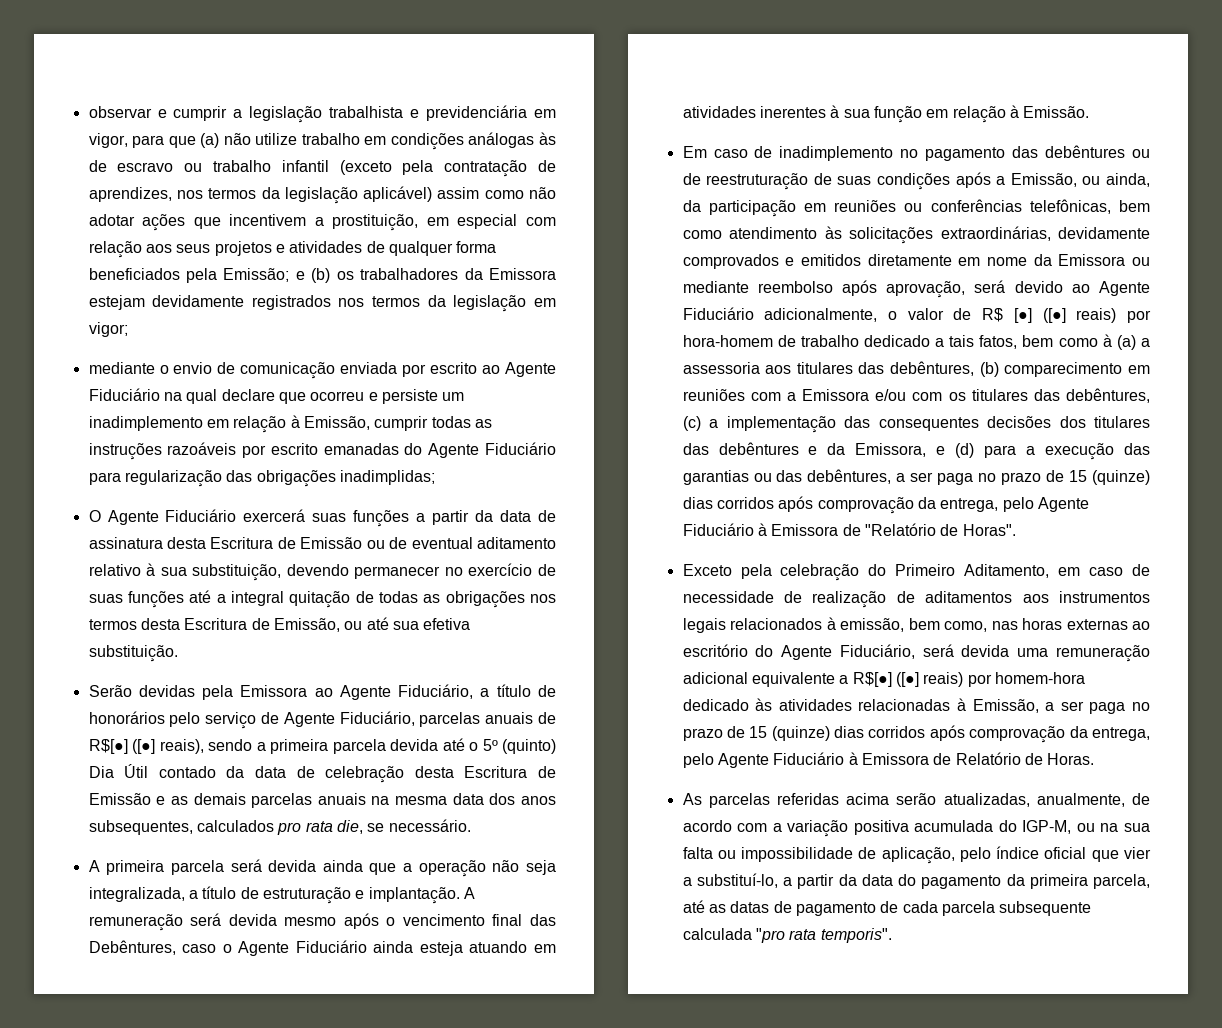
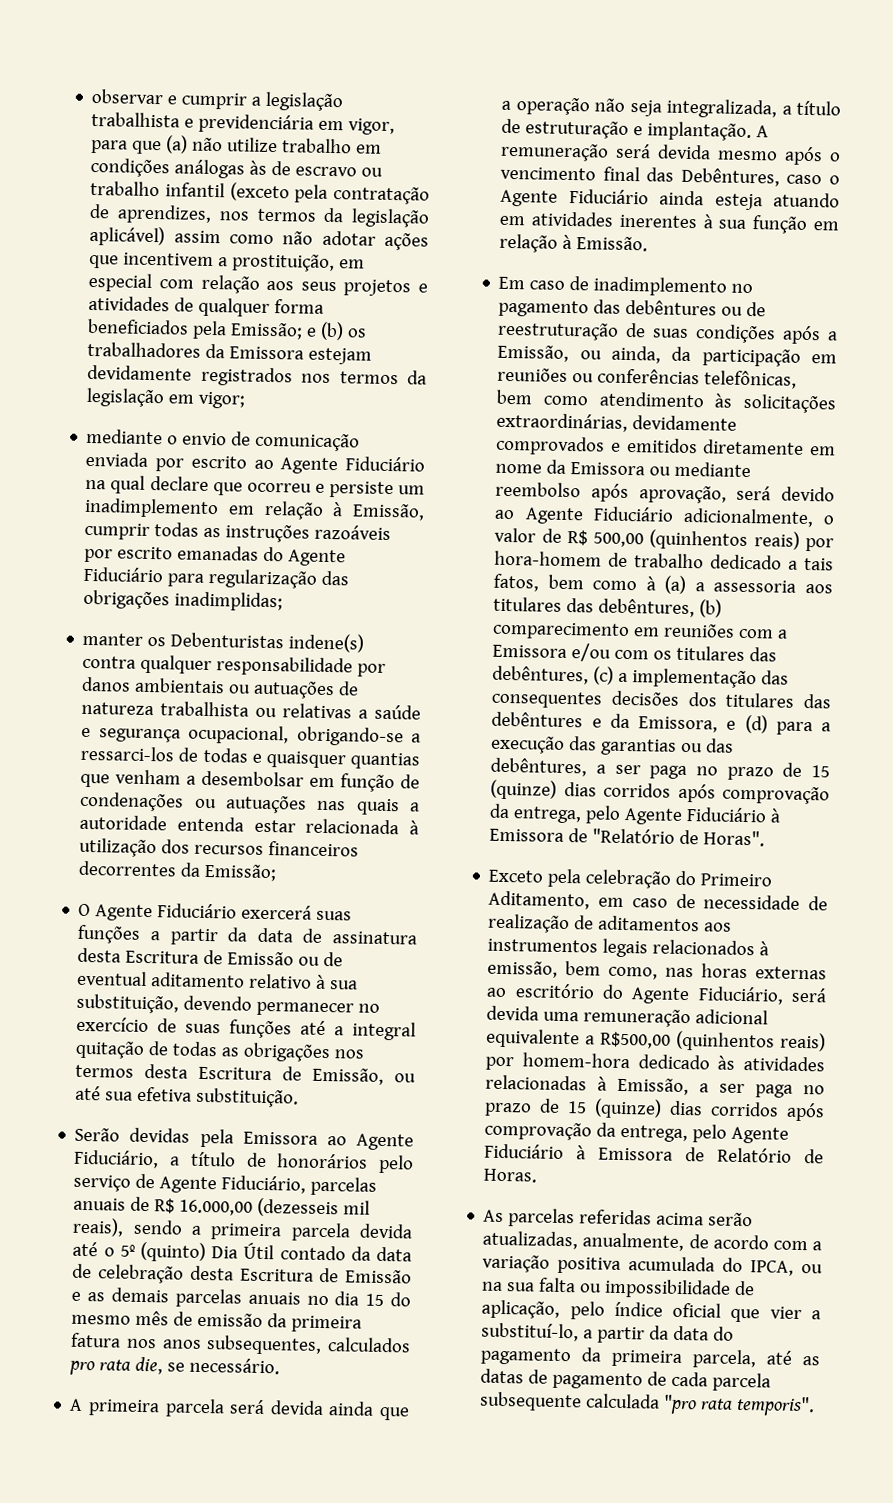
+ manter os Debenturistas indene(s) contra qualquer responsabilidade por danos ambientais ou autuações de natureza trabalhista ou relativas a saúde e segurança ocupacional, obrigando-se a ressarci-los de todas e quaisquer quantias que venham a desembolsar em função de condenações ou autuações nas quais a autoridade entenda estar relacionada à utilização dos recursos financeiros decorrentes da Emissão;
- Serão devidas pela Emissora ao Agente Fiduciário, a título de honorários pelo serviço de Agente Fiduciário, parcelas anuais de R$[●] ([●] reais), sendo a primeira parcela devida até o 5º (quinto) Dia Útil contado da data de celebração desta Escritura de Emissão e as demais parcelas anuais na mesma data dos anos subsequentes, calculados pro rata die, se necessário.
+ Serão devidas pela Emissora ao Agente Fiduciário, a título de honorários pelo serviço de Agente Fiduciário, parcelas anuais de R$ 16.000,00 (dezesseis mil reais), sendo a primeira parcela devida até o 5º (quinto) Dia Útil contado da data de celebração desta Escritura de Emissão e as demais parcelas anuais no dia 15 do mesmo mês de emissão da primeira fatura nos anos subsequentes, calculados pro rata die, se necessário.
- Em caso de inadimplemento no pagamento das debêntures ou de reestruturação de suas condições após a Emissão, ou ainda, da participação em reuniões ou conferências telefônicas, bem como atendimento às solicitações extraordinárias, devidamente comprovados e emitidos diretamente em nome da Emissora ou mediante reembolso após aprovação, será devido ao Agente Fiduciário adicionalmente, o valor de R$ [●] ([●] reais) por hora-homem de trabalho dedicado a tais fatos, bem como à (a) a assessoria aos titulares das debêntures, (b) comparecimento em reuniões com a Emissora e/ou com os titulares das debêntures, (c) a implementação das consequentes decisões dos titulares das debêntures e da Emissora, e (d) para a execução das garantias ou das debêntures, a ser paga no prazo de 15 (quinze) dias corridos após comprovação da entrega, pelo Agente Fiduciário à Emissora de "Relatório de Horas".
+ Em caso de inadimplemento no pagamento das debêntures ou de reestruturação de suas condições após a Emissão, ou ainda, da participação em reuniões ou conferências telefônicas, bem como atendimento às solicitações extraordinárias, devidamente comprovados e emitidos diretamente em nome da Emissora ou mediante reembolso após aprovação, será devido ao Agente Fiduciário adicionalmente, o valor de R$ 500,00 (quinhentos reais) por hora-homem de trabalho dedicado a tais fatos, bem como à (a) a assessoria aos titulares das debêntures, (b) comparecimento em reuniões com a Emissora e/ou com os titulares das debêntures, (c) a implementação das consequentes decisões dos titulares das debêntures e da Emissora, e (d) para a execução das garantias ou das debêntures, a ser paga no prazo de 15 (quinze) dias corridos após comprovação da entrega, pelo Agente Fiduciário à Emissora de "Relatório de Horas".
- Exceto pela celebração do Primeiro Aditamento, em caso de necessidade de realização de aditamentos aos instrumentos legais relacionados à emissão, bem como, nas horas externas ao escritório do Agente Fiduciário, será devida uma remuneração adicional equivalente a R$[●] ([●] reais) por homem-hora dedicado às atividades relacionadas à Emissão, a ser paga no prazo de 15 (quinze) dias corridos após comprovação da entrega, pelo Agente Fiduciário à Emissora de Relatório de Horas.
+ Exceto pela celebração do Primeiro Aditamento, em caso de necessidade de realização de aditamentos aos instrumentos legais relacionados à emissão, bem como, nas horas externas ao escritório do Agente Fiduciário, será devida uma remuneração adicional equivalente a R$500,00 (quinhentos reais) por homem-hora dedicado às atividades relacionadas à Emissão, a ser paga no prazo de 15 (quinze) dias corridos após comprovação da entrega, pelo Agente Fiduciário à Emissora de Relatório de Horas.
- As parcelas referidas acima serão atualizadas, anualmente, de acordo com a variação positiva acumulada do IGP-M, ou na sua falta ou impossibilidade de aplicação, pelo índice oficial que vier a substituí-lo, a partir da data do pagamento da primeira parcela, até as datas de pagamento de cada parcela subsequente calculada "pro rata temporis".
+ As parcelas referidas acima serão atualizadas, anualmente, de acordo com a variação positiva acumulada do IPCA, ou na sua falta ou impossibilidade de aplicação, pelo índice oficial que vier a substituí-lo, a partir da data do pagamento da primeira parcela, até as datas de pagamento de cada parcela subsequente calculada "pro rata temporis".

